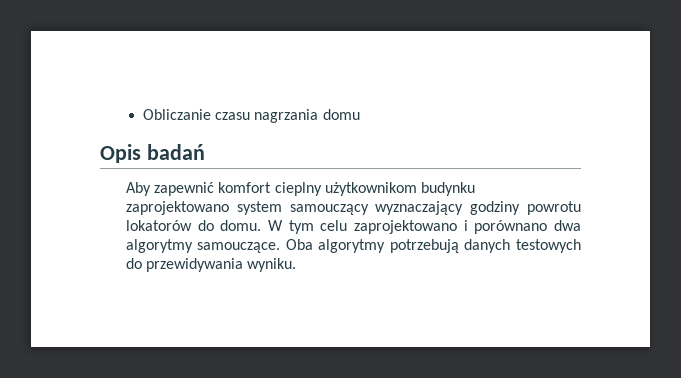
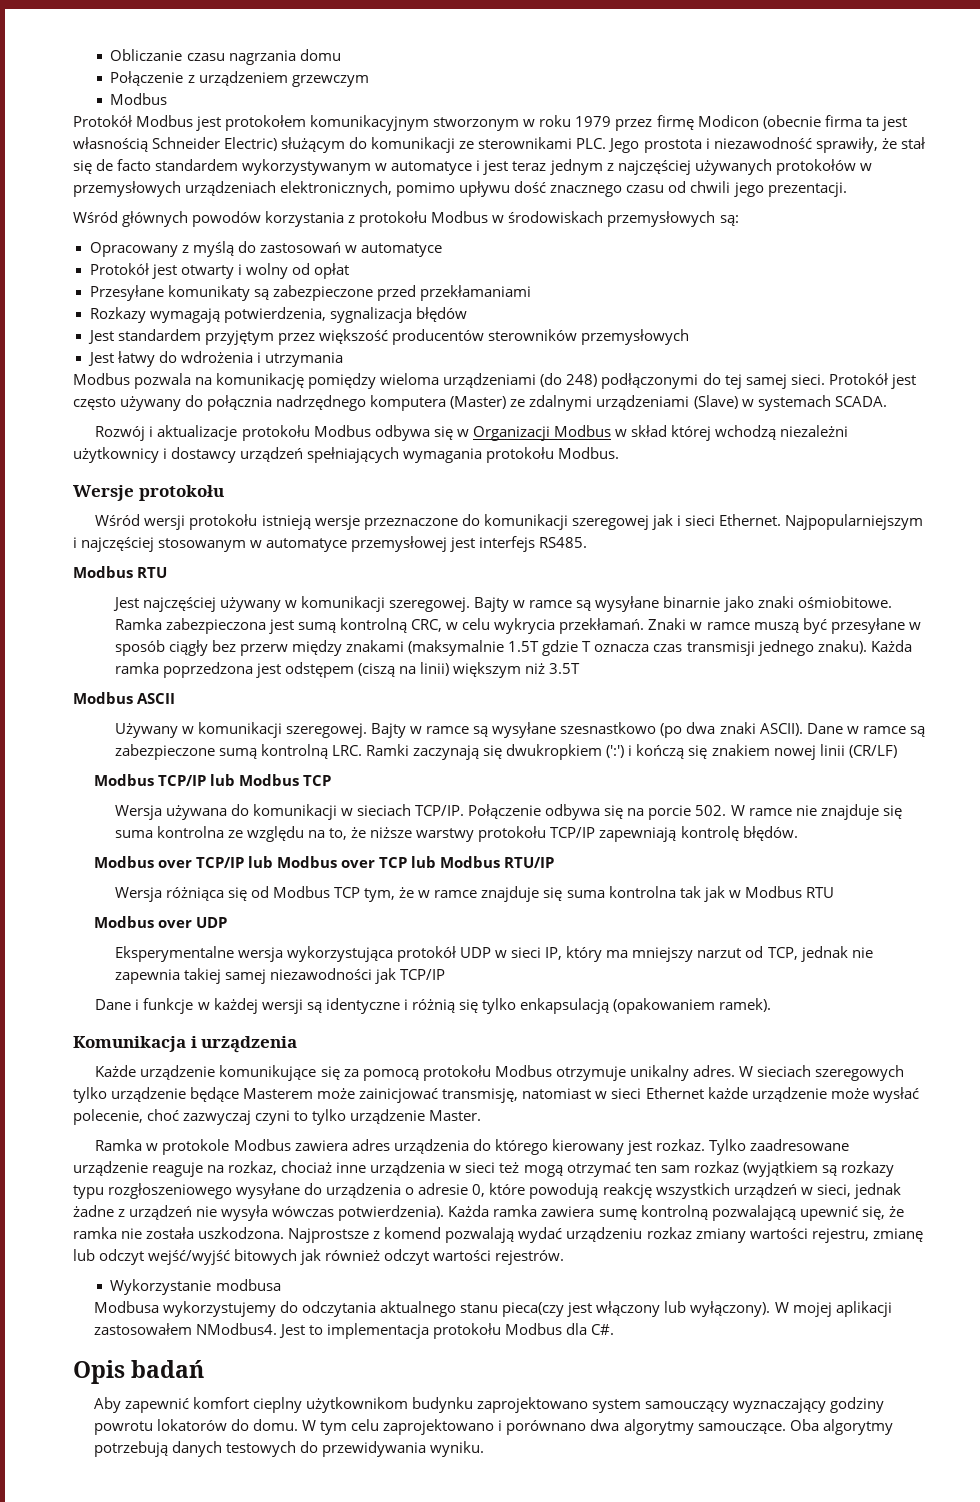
+ Połączenie z urządzeniem grzewczym
+ Modbus
+ Protokół Modbus jest protokołem komunikacyjnym stworzonym w roku 1979 przez firmę Modicon (obecnie firma ta jest własnością Schneider Electric) służącym do komunikacji ze sterownikami PLC. Jego prostota i niezawodność sprawiły, że stał się de facto standardem wykorzystywanym w automatyce i jest teraz jednym z najczęściej używanych protokołów w przemysłowych urządzeniach elektronicznych, pomimo upływu dość znacznego czasu od chwili jego prezentacji.
+ Wśród głównych powodów korzystania z protokołu Modbus w środowiskach przemysłowych są:
+ Opracowany z myślą do zastosowań w automatyce
+ Protokół jest otwarty i wolny od opłat
+ Przesyłane komunikaty są zabezpieczone przed przekłamaniami
+ Rozkazy wymagają potwierdzenia, sygnalizacja błędów
+ Jest standardem przyjętym przez większość producentów sterowników przemysłowych
+ Jest łatwy do wdrożenia i utrzymania
+ Modbus pozwala na komunikację pomiędzy wieloma urządzeniami (do 248) podłączonymi do tej samej sieci. Protokół jest często używany do połącznia nadrzędnego komputera (Master) ze zdalnymi urządzeniami (Slave) w systemach SCADA.
+ Rozwój i aktualizacje protokołu Modbus odbywa się w Organizacji Modbus w skład której wchodzą niezależni użytkownicy i dostawcy urządzeń spełniających wymagania protokołu Modbus.
+ Wersje protokołu
+ Wśród wersji protokołu istnieją wersje przeznaczone do komunikacji szeregowej jak i sieci Ethernet. Najpopularniejszym i najczęściej stosowanym w automatyce przemysłowej jest interfejs RS485.
+ Modbus RTU
+ Jest najczęściej używany w komunikacji szeregowej. Bajty w ramce są wysyłane binarnie jako znaki ośmiobitowe. Ramka zabezpieczona jest sumą kontrolną CRC, w celu wykrycia przekłamań. Znaki w ramce muszą być przesyłane w sposób ciągły bez przerw między znakami (maksymalnie 1.5T gdzie T oznacza czas transmisji jednego znaku). Każda ramka poprzedzona jest odstępem (ciszą na linii) większym niż 3.5T
+ Modbus ASCII
+ Używany w komunikacji szeregowej. Bajty w ramce są wysyłane szesnastkowo (po dwa znaki ASCII). Dane w ramce są zabezpieczone sumą kontrolną LRC. Ramki zaczynają się dwukropkiem (':') i kończą się znakiem nowej linii (CR/LF)
+ Modbus TCP/IP lub Modbus TCP
+ Wersja używana do komunikacji w sieciach TCP/IP. Połączenie odbywa się na porcie 502. W ramce nie znajduje się suma kontrolna ze względu na to, że niższe warstwy protokołu TCP/IP zapewniają kontrolę błędów.
+ Modbus over TCP/IP lub Modbus over TCP lub Modbus RTU/IP
+ Wersja różniąca się od Modbus TCP tym, że w ramce znajduje się suma kontrolna tak jak w Modbus RTU
+ Modbus over UDP
+ Eksperymentalne wersja wykorzystująca protokół UDP w sieci IP, który ma mniejszy narzut od TCP, jednak nie zapewnia takiej samej niezawodności jak TCP/IP
+ Dane i funkcje w każdej wersji są identyczne i różnią się tylko enkapsulacją (opakowaniem ramek).
+ Komunikacja i urządzenia
+ Każde urządzenie komunikujące się za pomocą protokołu Modbus otrzymuje unikalny adres. W sieciach szeregowych tylko urządzenie będące Masterem może zainicjować transmisję, natomiast w sieci Ethernet każde urządzenie może wysłać polecenie, choć zazwyczaj czyni to tylko urządzenie Master.
+ Ramka w protokole Modbus zawiera adres urządzenia do którego kierowany jest rozkaz. Tylko zaadresowane urządzenie reaguje na rozkaz, chociaż inne urządzenia w sieci też mogą otrzymać ten sam rozkaz (wyjątkiem są rozkazy typu rozgłoszeniowego wysyłane do urządzenia o adresie 0, które powodują reakcję wszystkich urządzeń w sieci, jednak żadne z urządzeń nie wysyła wówczas potwierdzenia). Każda ramka zawiera sumę kontrolną pozwalającą upewnić się, że ramka nie została uszkodzona. Najprostsze z komend pozwalają wydać urządzeniu rozkaz zmiany wartości rejestru, zmianę lub odczyt wejść/wyjść bitowych jak również odczyt wartości rejestrów.
+ Wykorzystanie modbusa
+ Modbusa wykorzystujemy do odczytania aktualnego stanu pieca(czy jest włączony lub wyłączony). W mojej aplikacji zastosowałem NModbus4. Jest to implementacja protokołu Modbus dla C#.

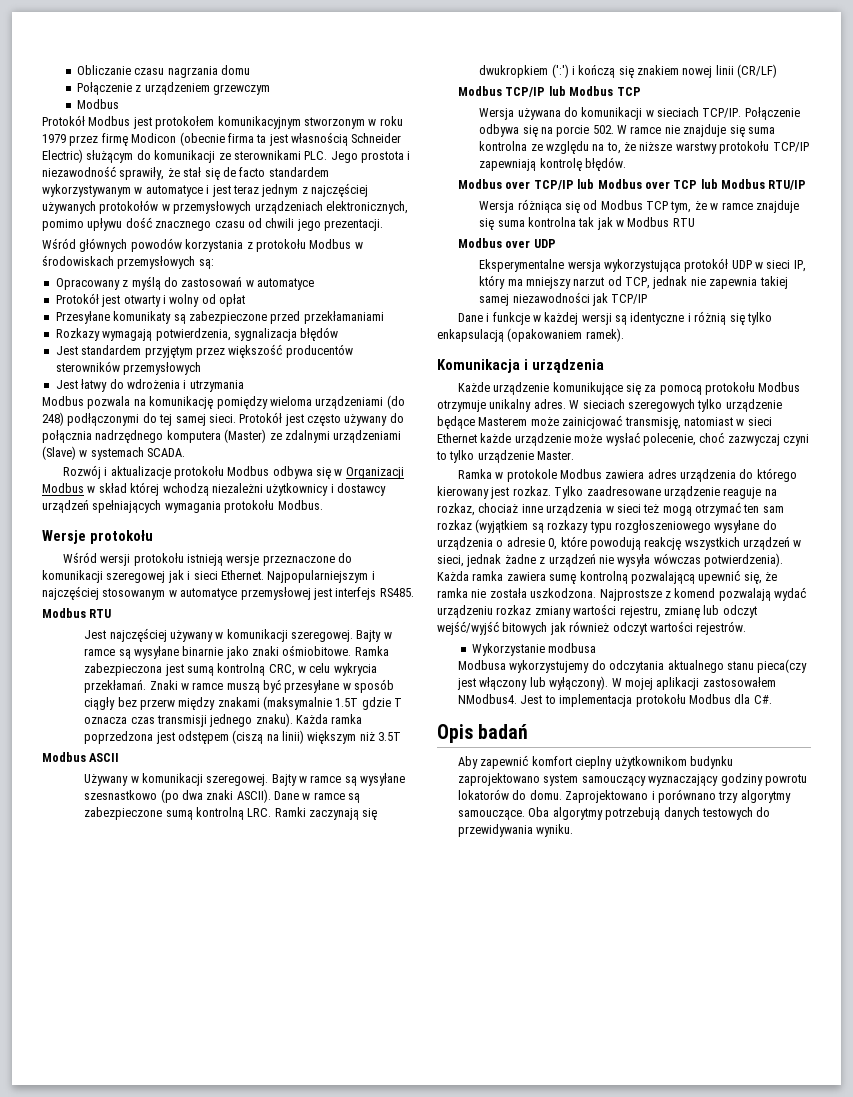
- W tym celu zaprojektowano i porównano dwa algorytmy samouczące.
+ Zaprojektowano i porównano trzy algorytmy samouczące.

